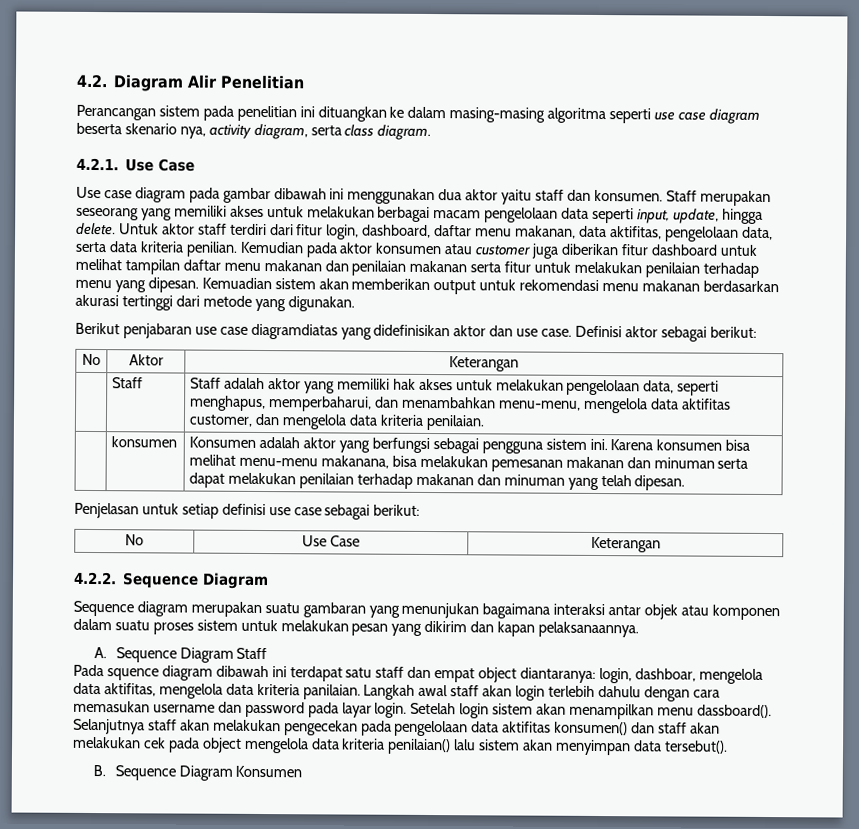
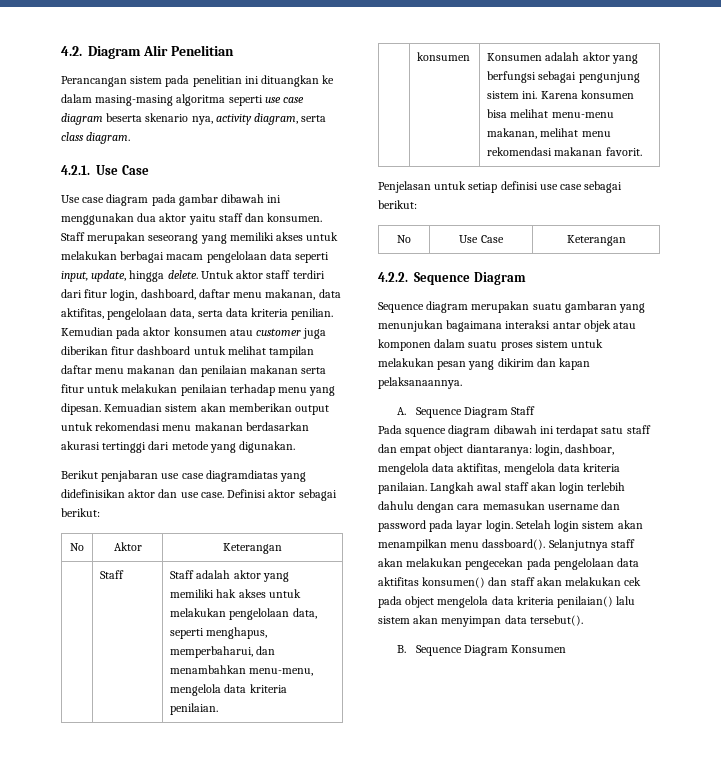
- | Staff | Staff adalah aktor yang memiliki hak akses untuk melakukan pengelolaan data, seperti menghapus, memperbaharui, dan menambahkan menu-menu, mengelola data aktifitas customer, dan mengelola data kriteria penilaian.
+ | Staff | Staff adalah aktor yang memiliki hak akses untuk melakukan pengelolaan data, seperti menghapus, memperbaharui, dan menambahkan menu-menu, mengelola data kriteria penilaian.
- | konsumen | Konsumen adalah aktor yang berfungsi sebagai pengguna sistem ini. Karena konsumen bisa melihat menu-menu makanana, bisa melakukan pemesanan makanan dan minuman serta dapat melakukan penilaian terhadap makanan dan minuman yang telah dipesan.
+ | konsumen | Konsumen adalah aktor yang berfungsi sebagai pengunjung sistem ini. Karena konsumen bisa melihat menu-menu makanan, melihat menu rekomendasi makanan favorit.

